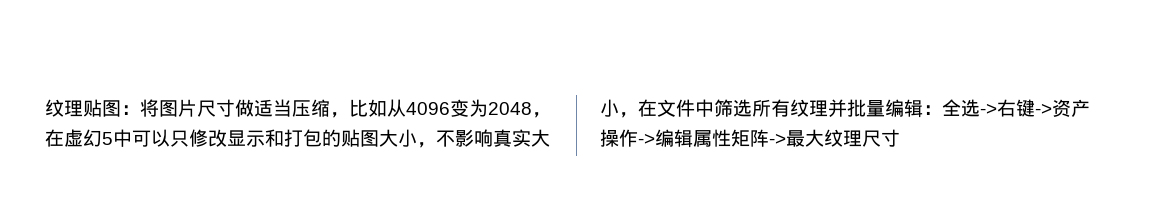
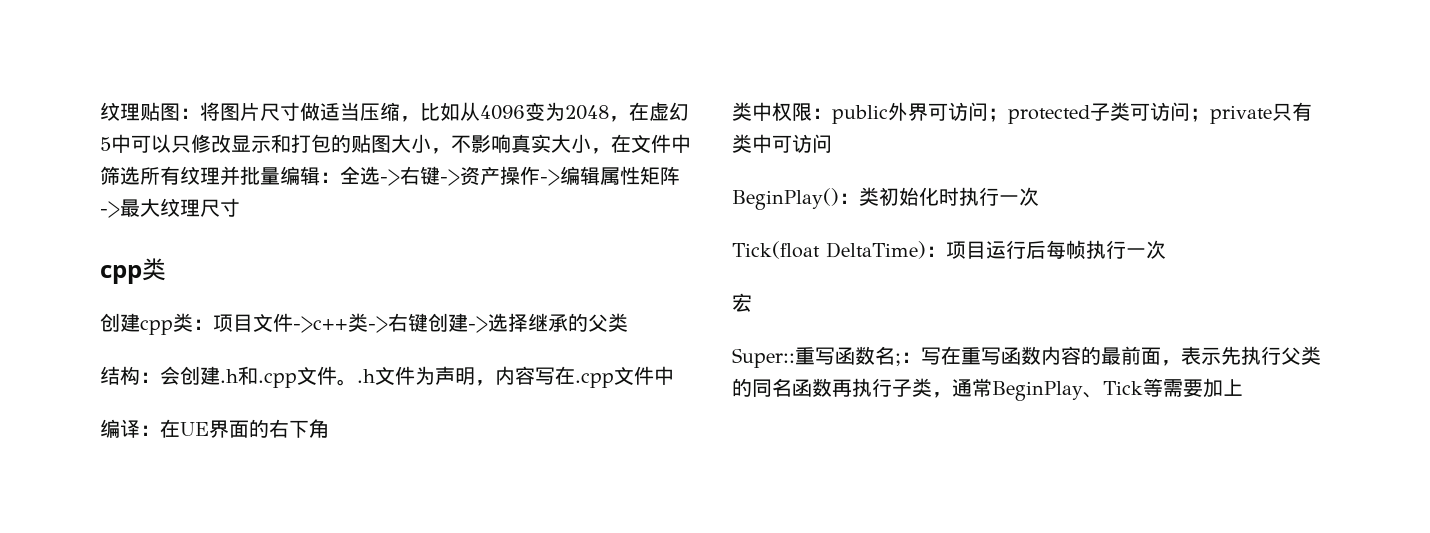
  纹理贴图：将图片尺寸做适当压缩，比如从4096变为2048，在虚幻5中可以只修改显示和打包的贴图大小，不影响真实大小，在文件中筛选所有纹理并批量编辑：全选->右键->资产操作->编辑属性矩阵->最大纹理尺寸
+ cpp类
+ 创建cpp类：项目文件->c++类->右键创建->选择继承的父类
+ 结构：会创建.h和.cpp文件。.h文件为声明，内容写在.cpp文件中
+ 编译：在UE界面的右下角
+ 类中权限：public外界可访问；protected子类可访问；private只有类中可访问
+ BeginPlay()：类初始化时执行一次
+ Tick(float DeltaTime)：项目运行后每帧执行一次
+ 宏
+ Super::重写函数名;：写在重写函数内容的最前面，表示先执行父类的同名函数再执行子类，通常BeginPlay、Tick等需要加上

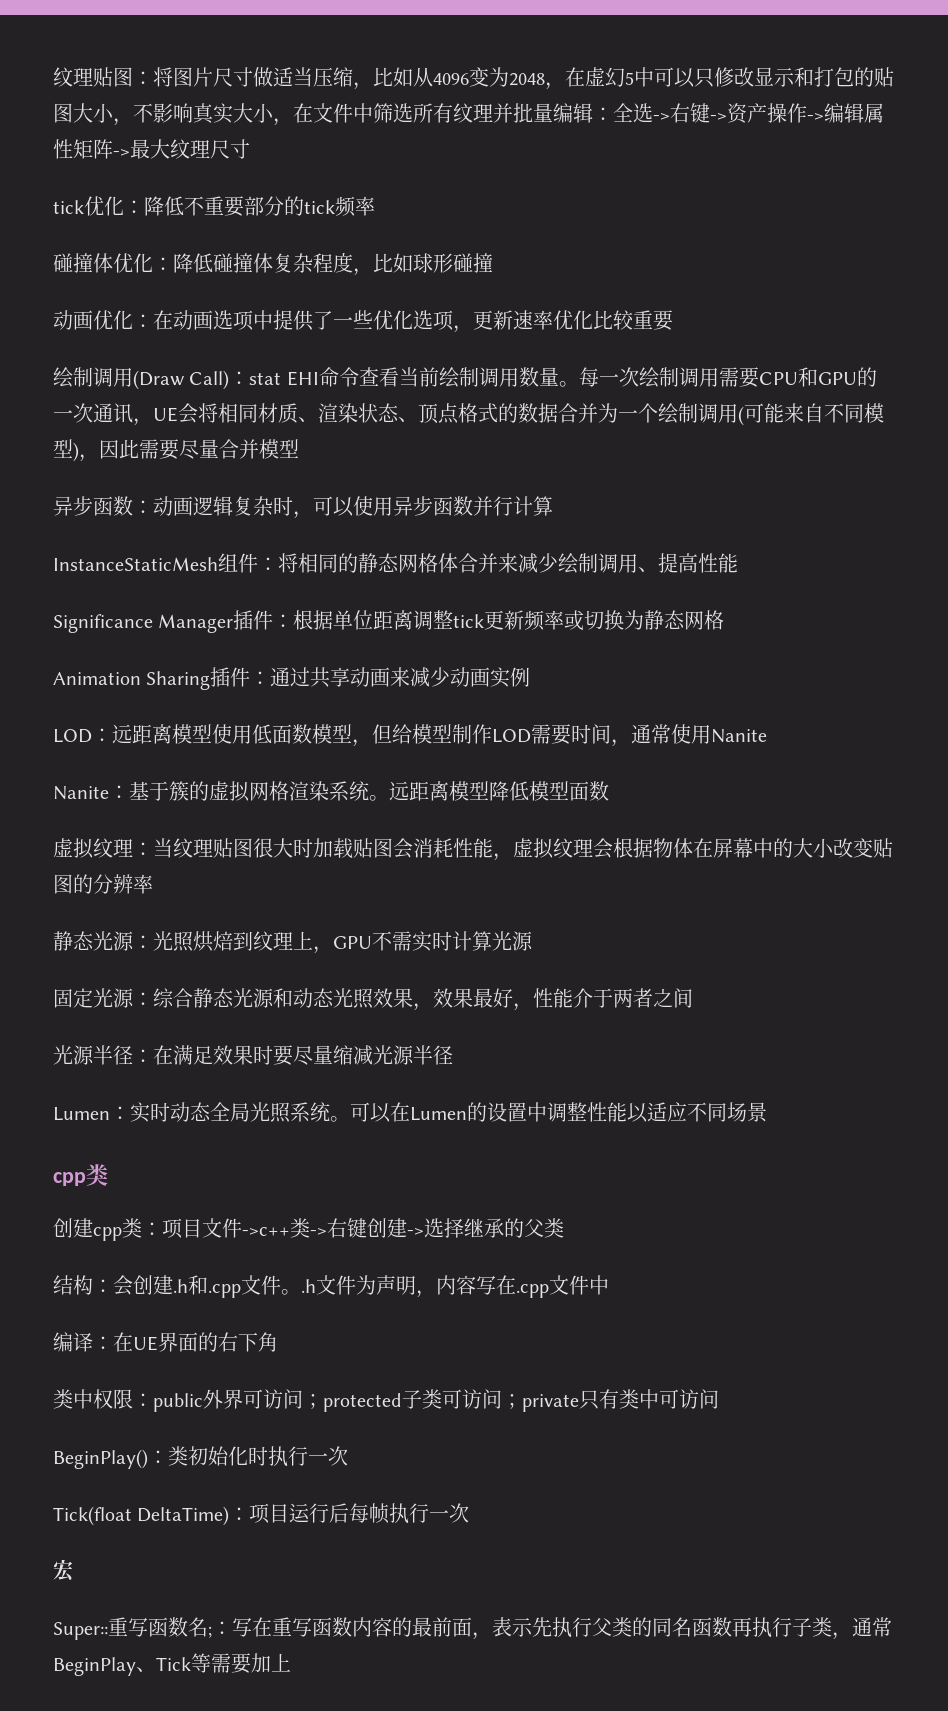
+ tick优化：降低不重要部分的tick频率
+ 碰撞体优化：降低碰撞体复杂程度，比如球形碰撞
+ 动画优化：在动画选项中提供了一些优化选项，更新速率优化比较重要
+ 绘制调用(Draw Call)：stat EHI命令查看当前绘制调用数量。每一次绘制调用需要CPU和GPU的一次通讯，UE会将相同材质、渲染状态、顶点格式的数据合并为一个绘制调用(可能来自不同模型)，因此需要尽量合并模型
+ 异步函数：动画逻辑复杂时，可以使用异步函数并行计算
+ InstanceStaticMesh组件：将相同的静态网格体合并来减少绘制调用、提高性能
+ Significance Manager插件：根据单位距离调整tick更新频率或切换为静态网格
+ Animation Sharing插件：通过共享动画来减少动画实例
+ LOD：远距离模型使用低面数模型，但给模型制作LOD需要时间，通常使用Nanite
+ Nanite：基于簇的虚拟网格渲染系统。远距离模型降低模型面数
+ 虚拟纹理：当纹理贴图很大时加载贴图会消耗性能，虚拟纹理会根据物体在屏幕中的大小改变贴图的分辨率
+ 静态光源：光照烘焙到纹理上，GPU不需实时计算光源
+ 固定光源：综合静态光源和动态光照效果，效果最好，性能介于两者之间
+ 光源半径：在满足效果时要尽量缩减光源半径
+ Lumen：实时动态全局光照系统。可以在Lumen的设置中调整性能以适应不同场景

